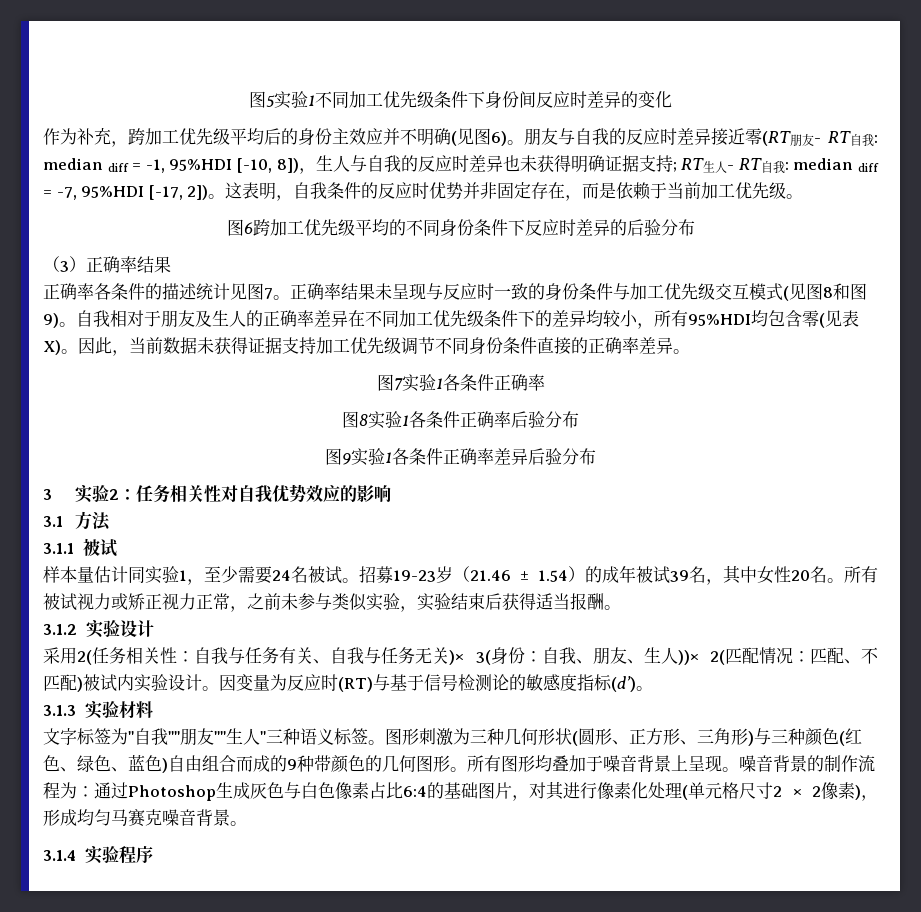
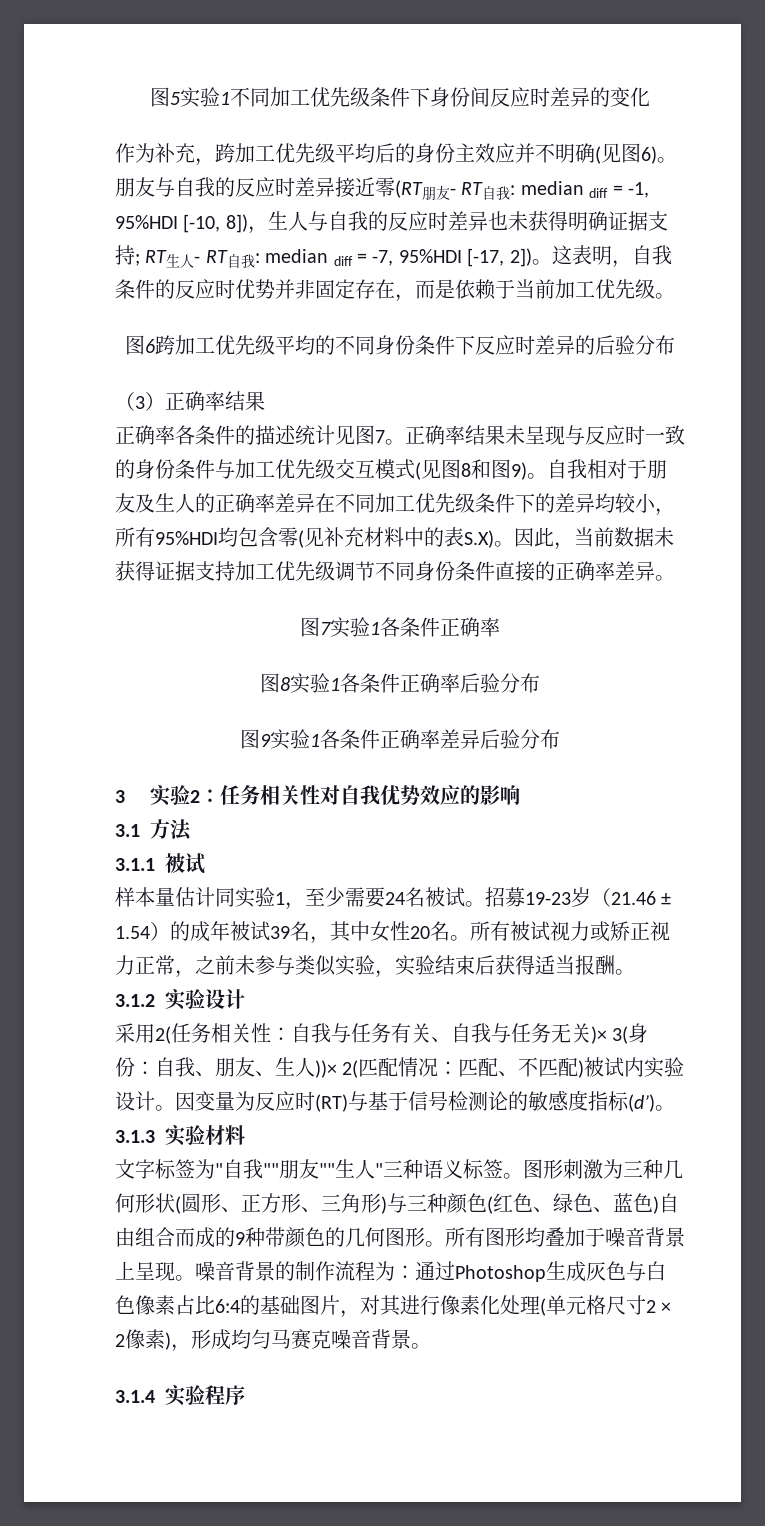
- 自我相对于朋友及生人的正确率差异在不同加工优先级条件下的差异均较小，所有95%HDI均包含零(见表X)。
+ 自我相对于朋友及生人的正确率差异在不同加工优先级条件下的差异均较小，所有95%HDI均包含零(见补充材料中的表S.X)。

